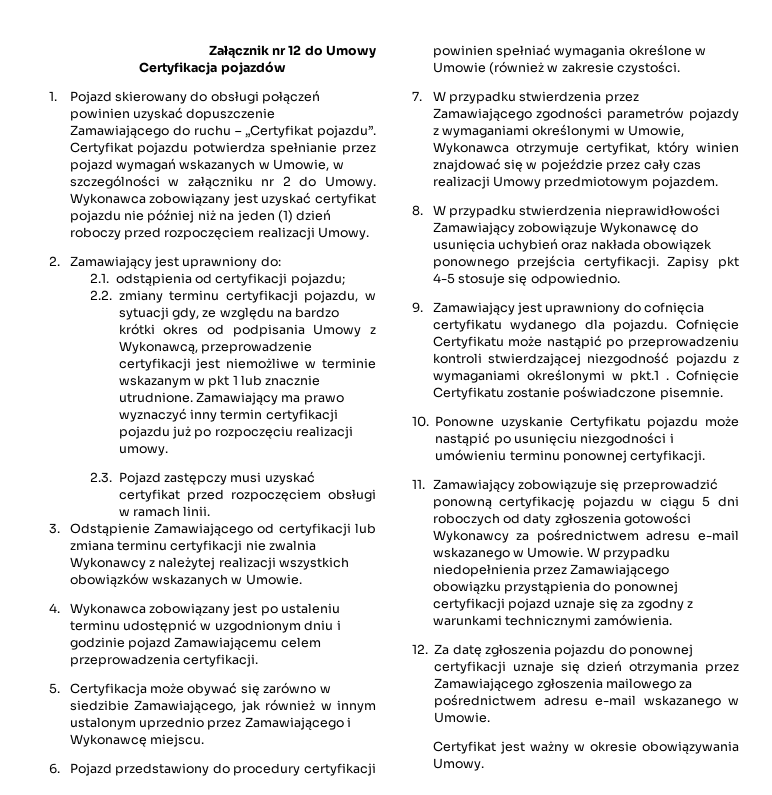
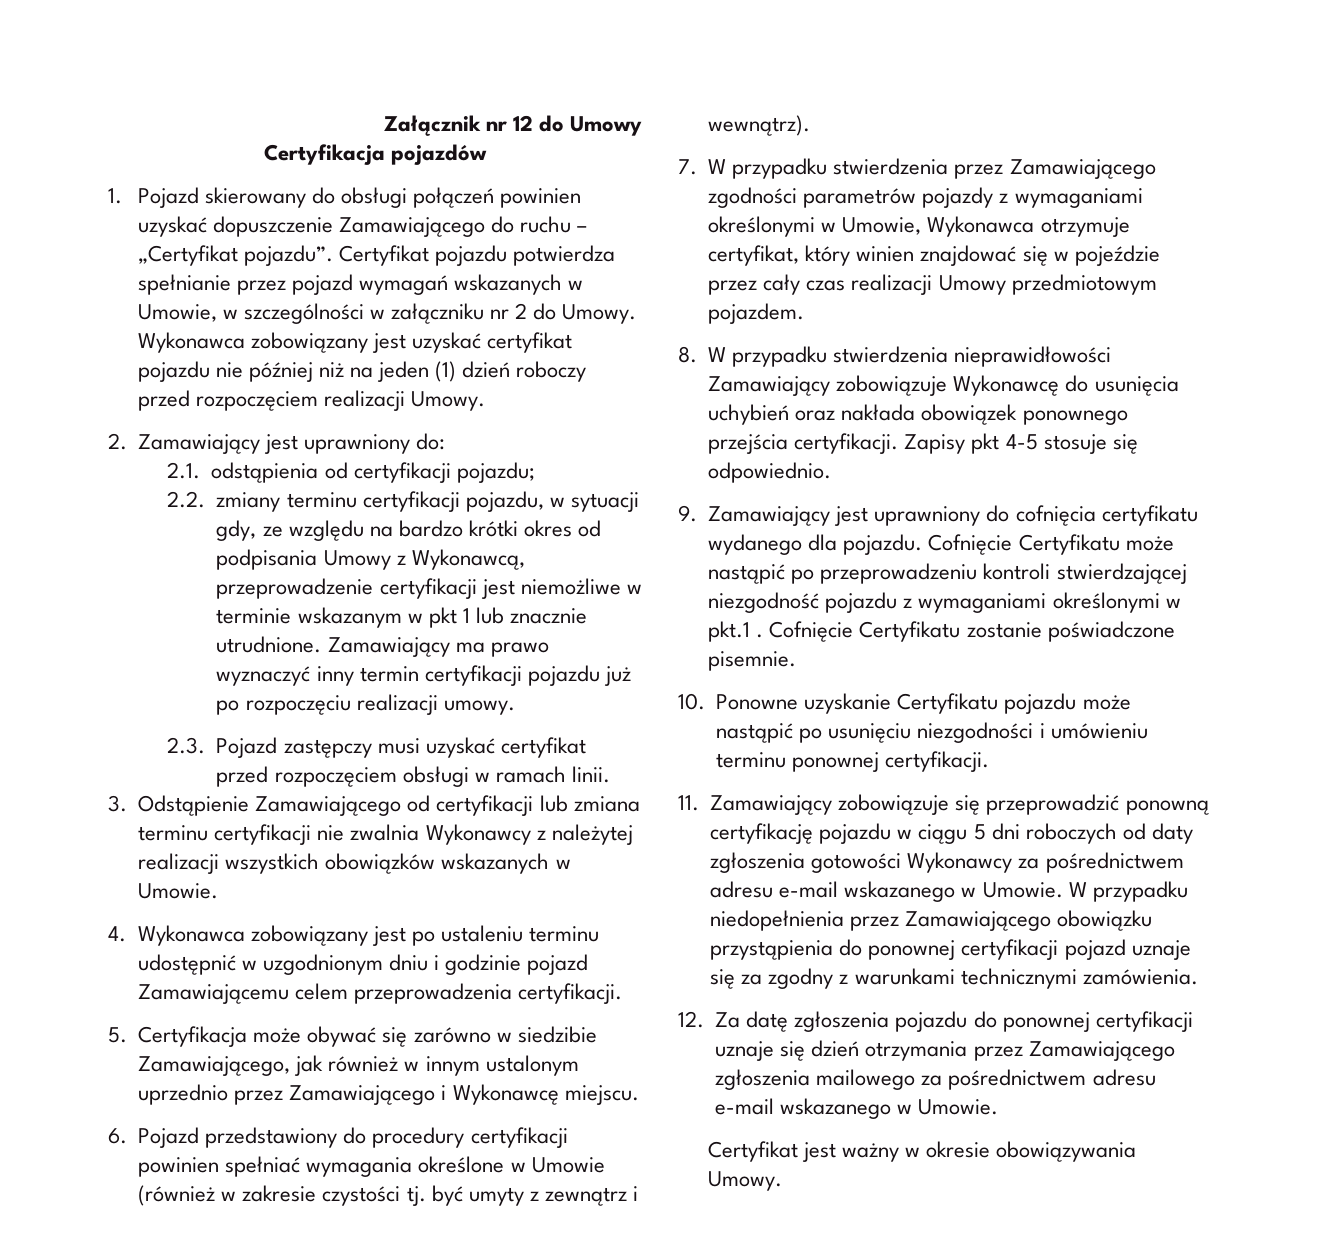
- 6. Pojazd przedstawiony do procedury certyfikacji powinien spełniać wymagania określone w Umowie (również w zakresie czystości.
+ 6. Pojazd przedstawiony do procedury certyfikacji powinien spełniać wymagania określone w Umowie (również w zakresie czystości tj. być umyty z zewnątrz i wewnątrz).

